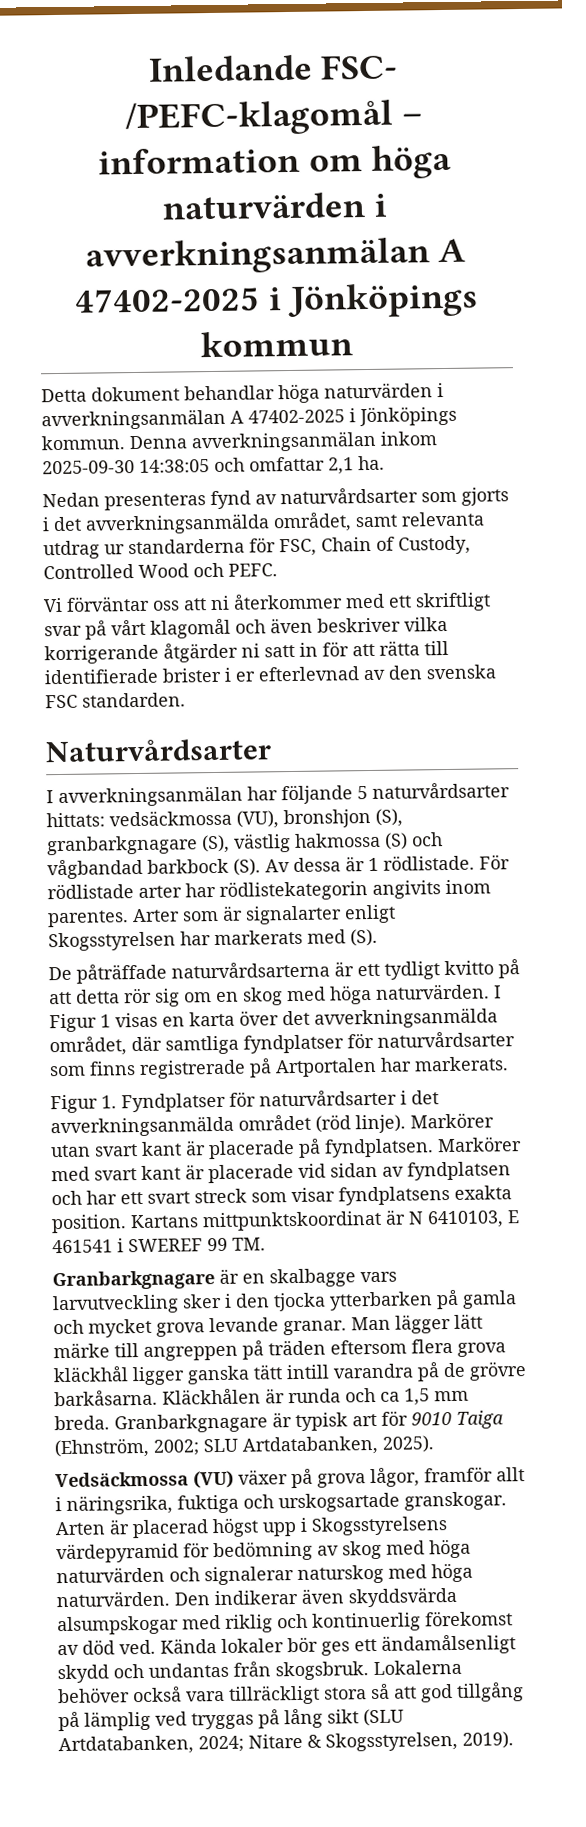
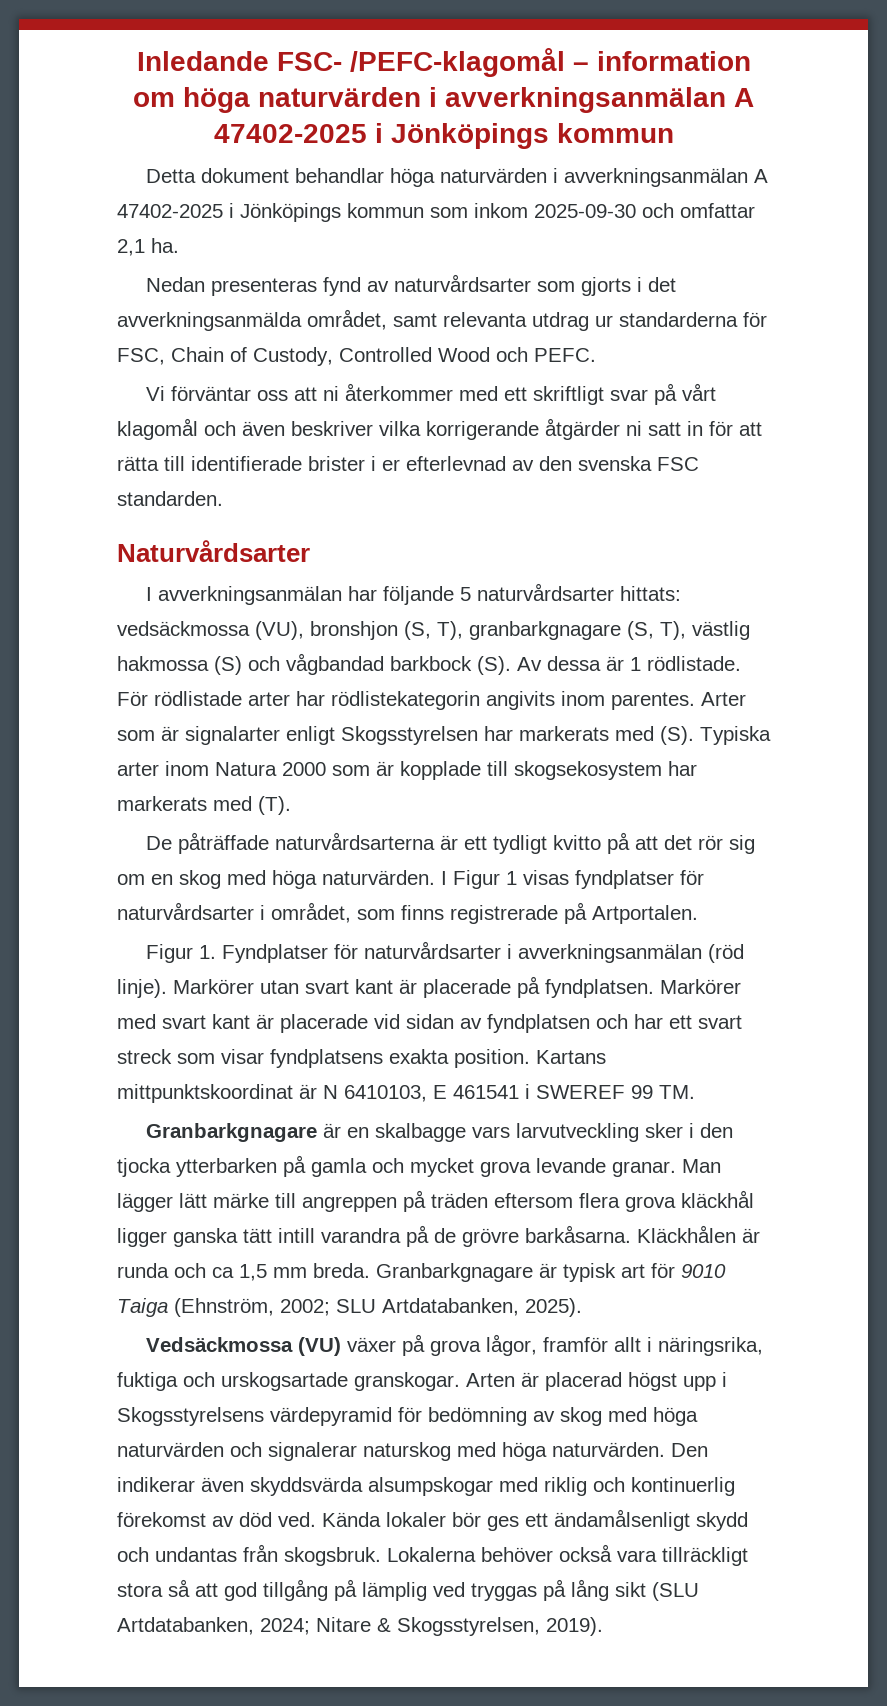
- Detta dokument behandlar höga naturvärden i avverkningsanmälan A 47402-2025 i Jönköpings kommun. Denna avverkningsanmälan inkom 2025-09-30 14:38:05 och omfattar 2,1 ha.
+ Detta dokument behandlar höga naturvärden i avverkningsanmälan A 47402-2025 i Jönköpings kommun som inkom 2025-09-30 och omfattar 2,1 ha.
- I avverkningsanmälan har följande 5 naturvårdsarter hittats: vedsäckmossa (VU), bronshjon (S), granbarkgnagare (S), västlig hakmossa (S) och vågbandad barkbock (S). Av dessa är 1 rödlistade.
+ I avverkningsanmälan har följande 5 naturvårdsarter hittats: vedsäckmossa (VU), bronshjon (S, T), granbarkgnagare (S, T), västlig hakmossa (S) och vågbandad barkbock (S). Av dessa är 1 rödlistade.
- Arter som är signalarter enligt Skogsstyrelsen har markerats med (S).
+ Arter som är signalarter enligt Skogsstyrelsen har markerats med (S). Typiska arter inom Natura 2000 som är kopplade till skogsekosystem har markerats med (T).
- De påträffade naturvårdsarterna är ett tydligt kvitto på att detta rör sig om en skog med höga naturvärden.
+ De påträffade naturvårdsarterna är ett tydligt kvitto på att det rör sig om en skog med höga naturvärden.
- I Figur 1 visas en karta över det avverkningsanmälda området, där samtliga fyndplatser för naturvårdsarter som finns registrerade på Artportalen har markerats.
+ I Figur 1 visas fyndplatser för naturvårdsarter i området, som finns registrerade på Artportalen.
- Figur 1. Fyndplatser för naturvårdsarter i det avverkningsanmälda området (röd linje).
+ Figur 1. Fyndplatser för naturvårdsarter i avverkningsanmälan (röd linje).

